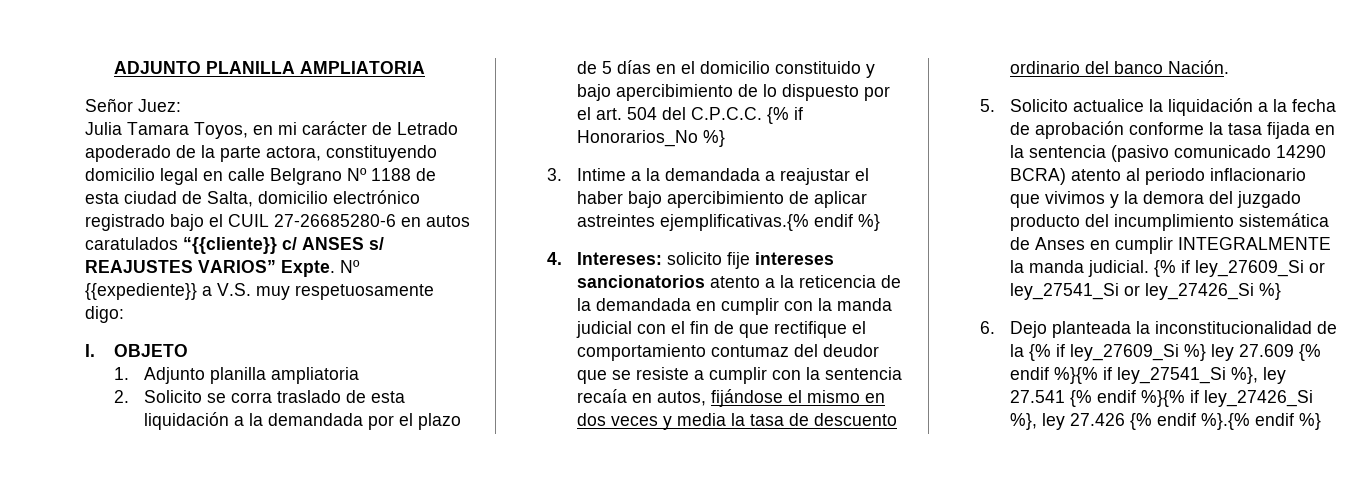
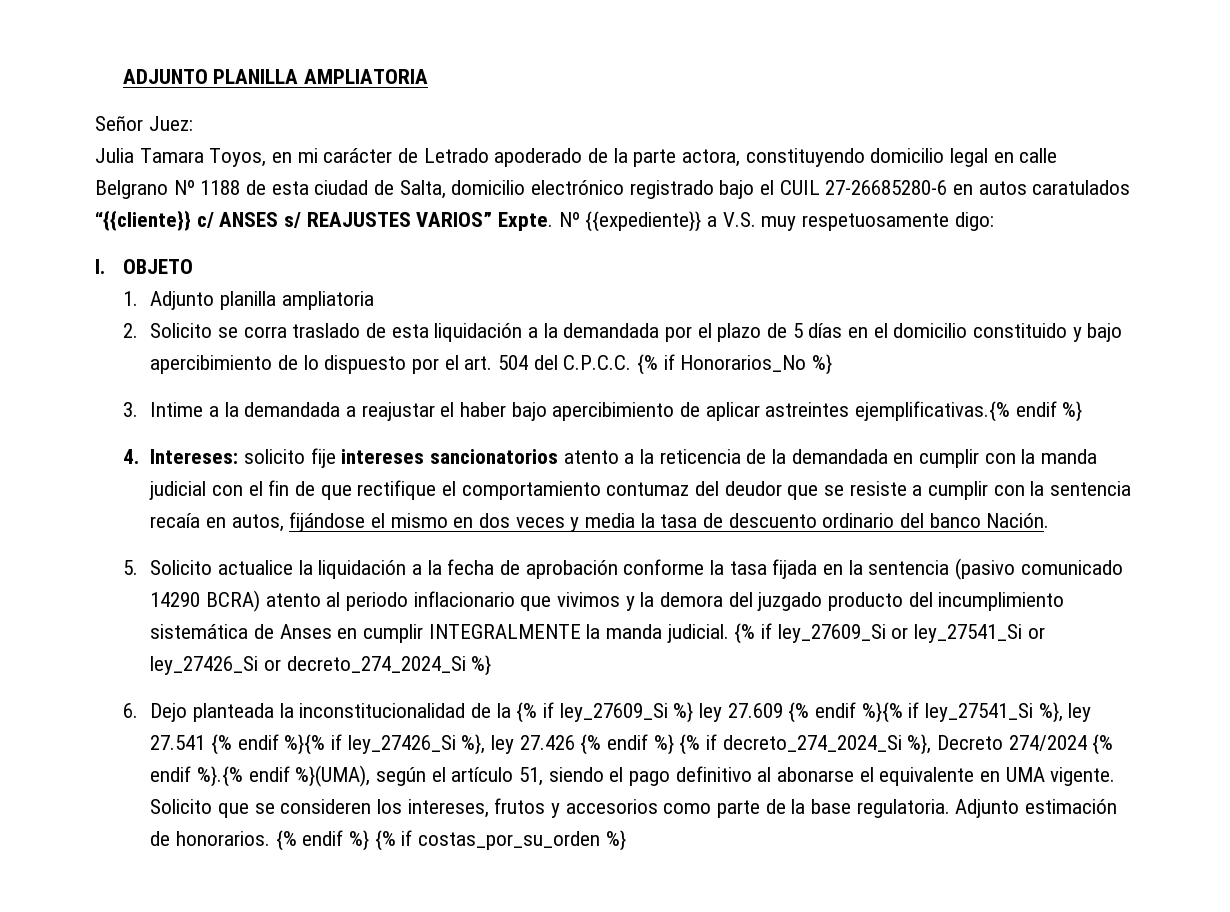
- {% if ley_27609_Si or ley_27541_Si or ley_27426_Si %}
+ {% if ley_27609_Si or ley_27541_Si or ley_27426_Si or decreto_274_2024_Si %}
- 6. Dejo planteada la inconstitucionalidad de la {% if ley_27609_Si %} ley 27.609 {% endif %}{% if ley_27541_Si %}, ley 27.541 {% endif %}{% if ley_27426_Si %}, ley 27.426 {% endif %}.{% endif %}
+ 6. Dejo planteada la inconstitucionalidad de la {% if ley_27609_Si %} ley 27.609 {% endif %}{% if ley_27541_Si %}, ley 27.541 {% endif %}{% if ley_27426_Si %}, ley 27.426 {% endif %} {% if decreto_274_2024_Si %}, Decreto 274/2024 {% endif %}.{% endif %}(UMA), según el artículo 51, siendo el pago definitivo al abonarse el equivalente en UMA vigente. Solicito que se consideren los intereses, frutos y accesorios como parte de la base regulatoria. Adjunto estimación de honorarios. {% endif %} {% if costas_por_su_orden %}

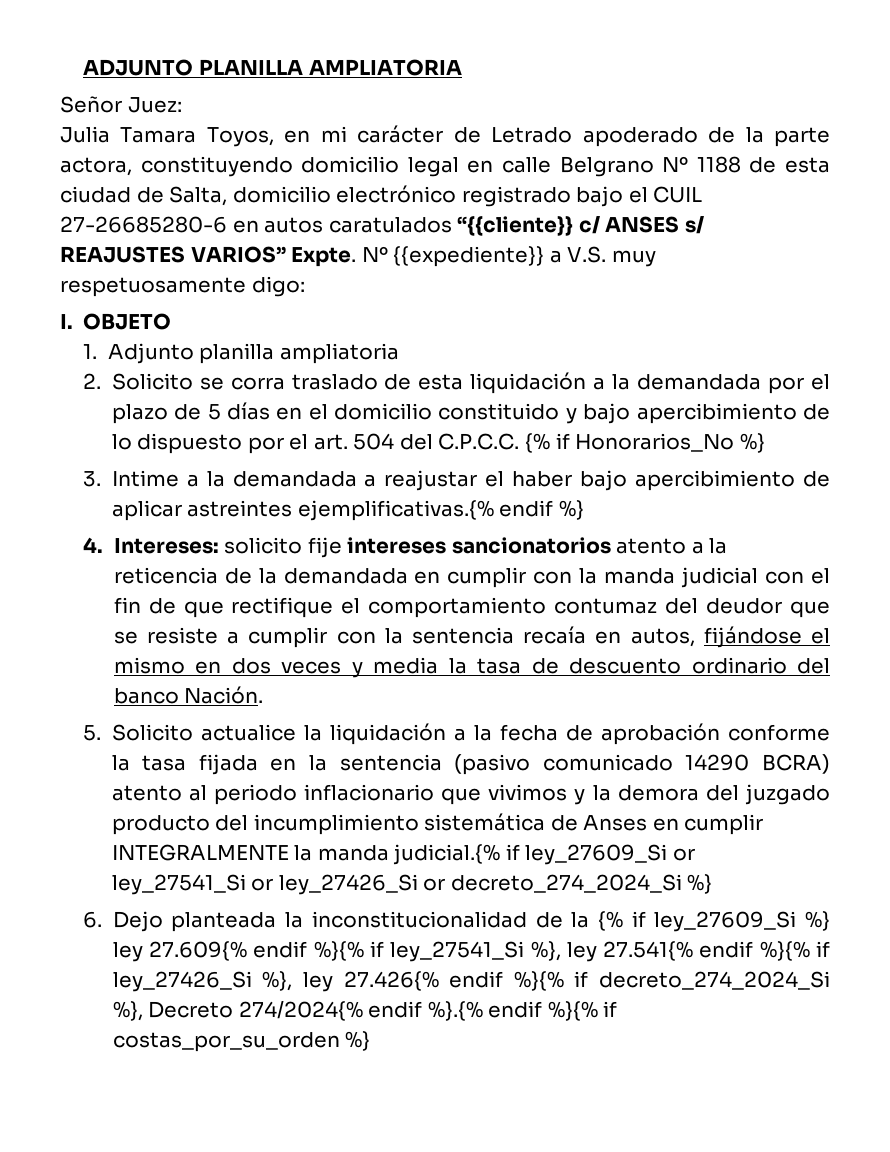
- 5. Solicito actualice la liquidación a la fecha de aprobación conforme la tasa fijada en la sentencia (pasivo comunicado 14290 BCRA) atento al periodo inflacionario que vivimos y la demora del juzgado producto del incumplimiento sistemática de Anses en cumplir INTEGRALMENTE la manda judicial. {% if ley_27609_Si or ley_27541_Si or ley_27426_Si or decreto_274_2024_Si %}
+ 5. Solicito actualice la liquidación a la fecha de aprobación conforme la tasa fijada en la sentencia (pasivo comunicado 14290 BCRA) atento al periodo inflacionario que vivimos y la demora del juzgado producto del incumplimiento sistemática de Anses en cumplir INTEGRALMENTE la manda judicial.{% if ley_27609_Si or ley_27541_Si or ley_27426_Si or decreto_274_2024_Si %}
- 6. Dejo planteada la inconstitucionalidad de la {% if ley_27609_Si %} ley 27.609 {% endif %}{% if ley_27541_Si %}, ley 27.541 {% endif %}{% if ley_27426_Si %}, ley 27.426 {% endif %} {% if decreto_274_2024_Si %}, Decreto 274/2024 {% endif %}.{% endif %}(UMA), según el artículo 51, siendo el pago definitivo al abonarse el equivalente en UMA vigente. Solicito que se consideren los intereses, frutos y accesorios como parte de la base regulatoria. Adjunto estimación de honorarios. {% endif %} {% if costas_por_su_orden %}
+ 6. Dejo planteada la inconstitucionalidad de la {% if ley_27609_Si %} ley 27.609{% endif %}{% if ley_27541_Si %}, ley 27.541{% endif %}{% if ley_27426_Si %}, ley 27.426{% endif %}{% if decreto_274_2024_Si %}, Decreto 274/2024{% endif %}.{% endif %}{% if costas_por_su_orden %}

